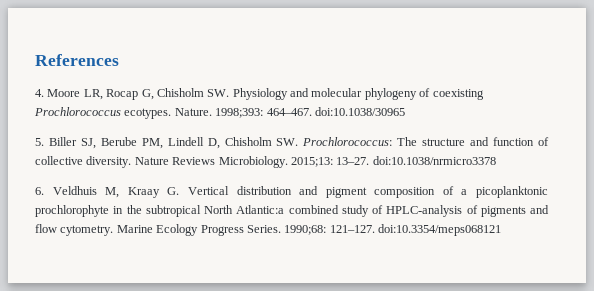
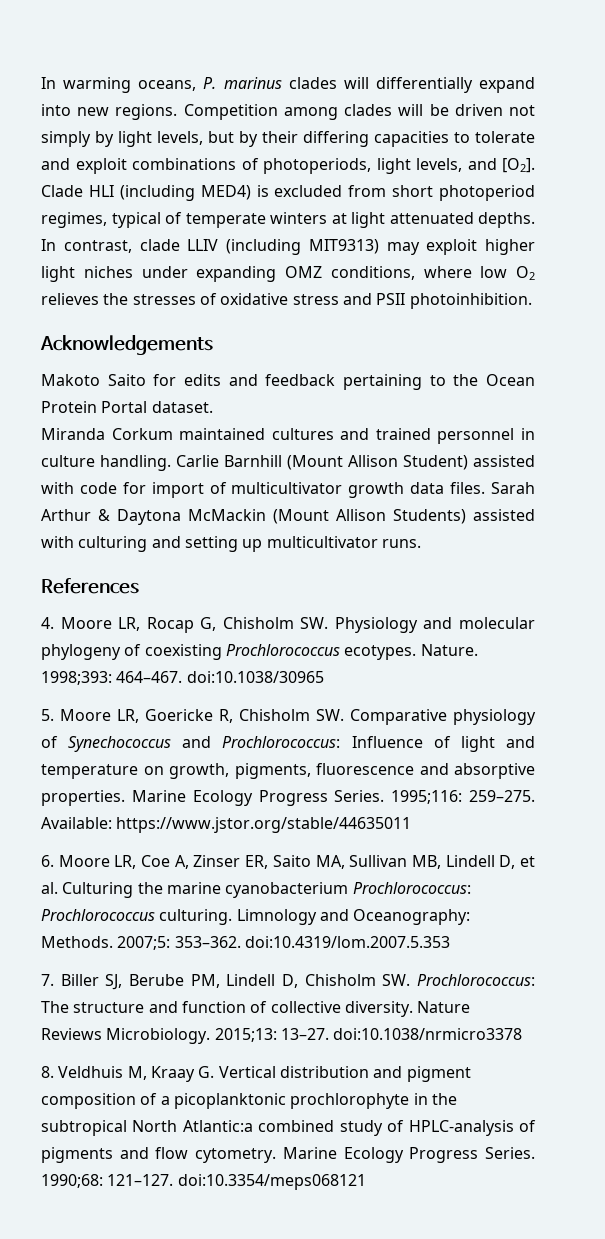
+ In warming oceans, P. marinus clades will differentially expand into new regions. Competition among clades will be driven not simply by light levels, but by their differing capacities to tolerate and exploit combinations of photoperiods, light levels, and [O2]. Clade HLI (including MED4) is excluded from short photoperiod regimes, typical of temperate winters at light attenuated depths. In contrast, clade LLIV (including MIT9313) may exploit higher light niches under expanding OMZ conditions, where low O2 relieves the stresses of oxidative stress and PSII photoinhibition.
+ Acknowledgements
+ Makoto Saito for edits and feedback pertaining to the Ocean Protein Portal dataset.
+ Miranda Corkum maintained cultures and trained personnel in culture handling. Carlie Barnhill (Mount Allison Student) assisted with code for import of multicultivator growth data files. Sarah Arthur & Daytona McMackin (Mount Allison Students) assisted with culturing and setting up multicultivator runs.
- 5. Biller SJ, Berube PM, Lindell D, Chisholm SW. Prochlorococcus: The structure and function of collective diversity.
+ 5. Moore LR, Goericke R, Chisholm SW. Comparative physiology of Synechococcus and Prochlorococcus: Influence of light and temperature on growth, pigments, fluorescence and absorptive properties. Marine Ecology Progress Series. 1995;116: 259–275. Available: https://www.jstor.org/stable/44635011
+ 6. Moore LR, Coe A, Zinser ER, Saito MA, Sullivan MB, Lindell D, et al. Culturing the marine cyanobacterium Prochlorococcus: Prochlorococcus culturing. Limnology and Oceanography: Methods. 2007;5: 353–362. doi:10.4319/lom.2007.5.353
+ 7. Biller SJ, Berube PM, Lindell D, Chisholm SW. Prochlorococcus: The structure and function of collective diversity.
- 6. Veldhuis M, Kraay G. Vertical distribution and pigment composition of a picoplanktonic prochlorophyte in the subtropical North Atlantic:a combined study of HPLC-analysis of pigments and flow cytometry.
+ 8. Veldhuis M, Kraay G. Vertical distribution and pigment composition of a picoplanktonic prochlorophyte in the subtropical North Atlantic:a combined study of HPLC-analysis of pigments and flow cytometry.

